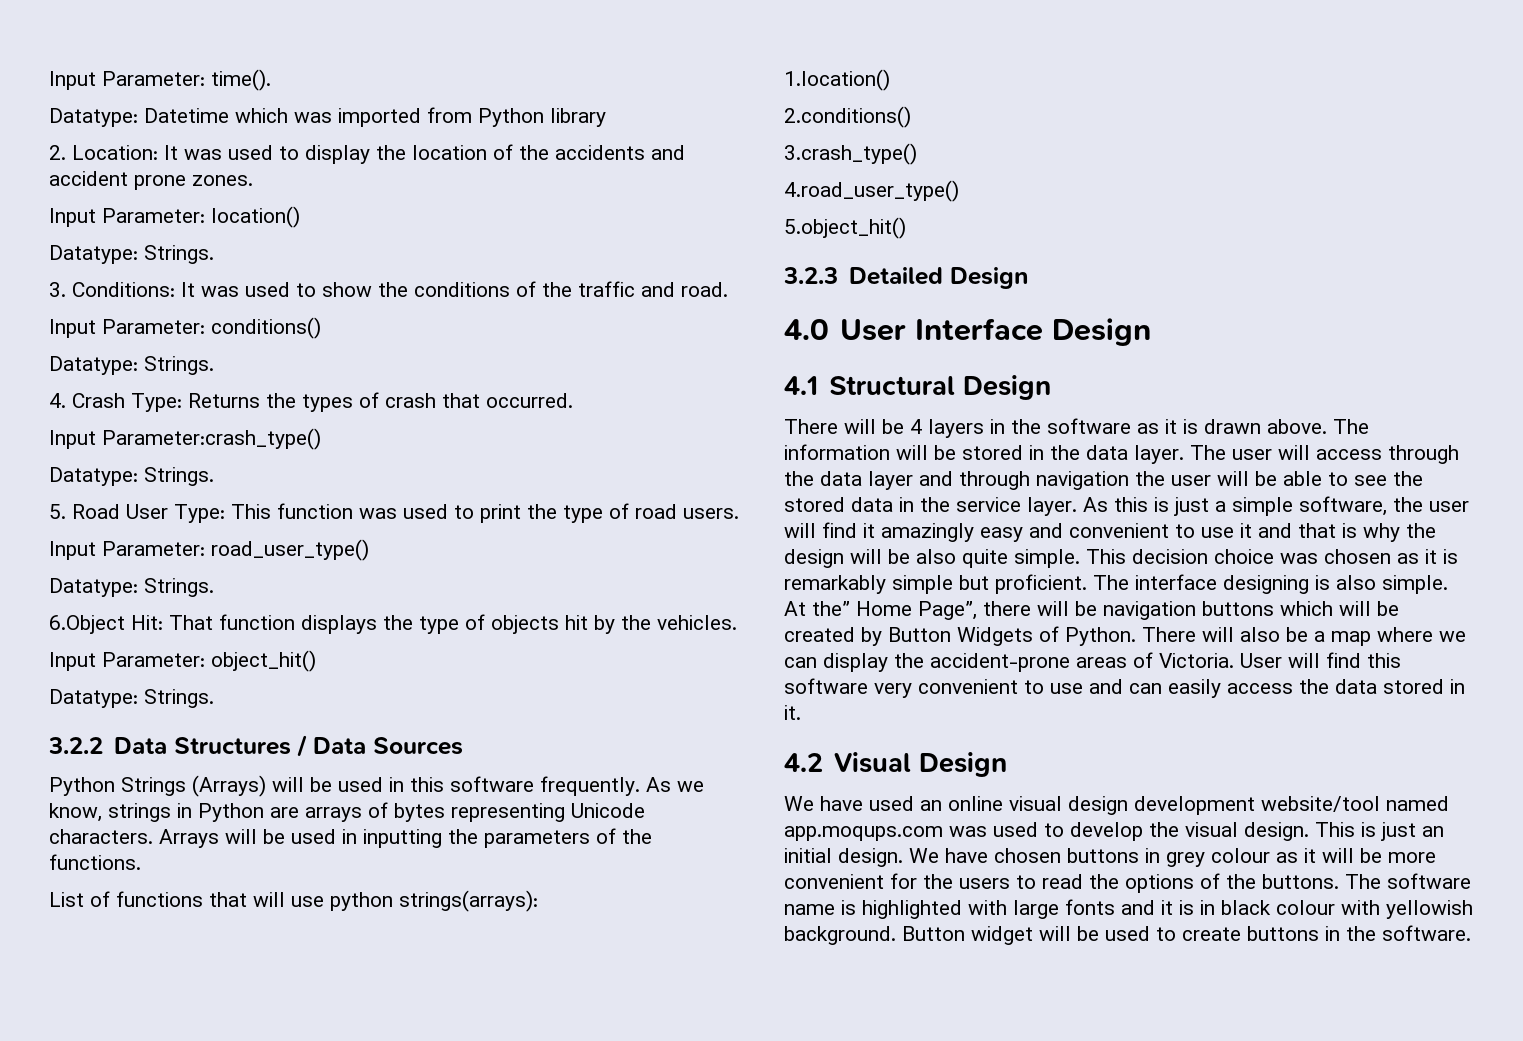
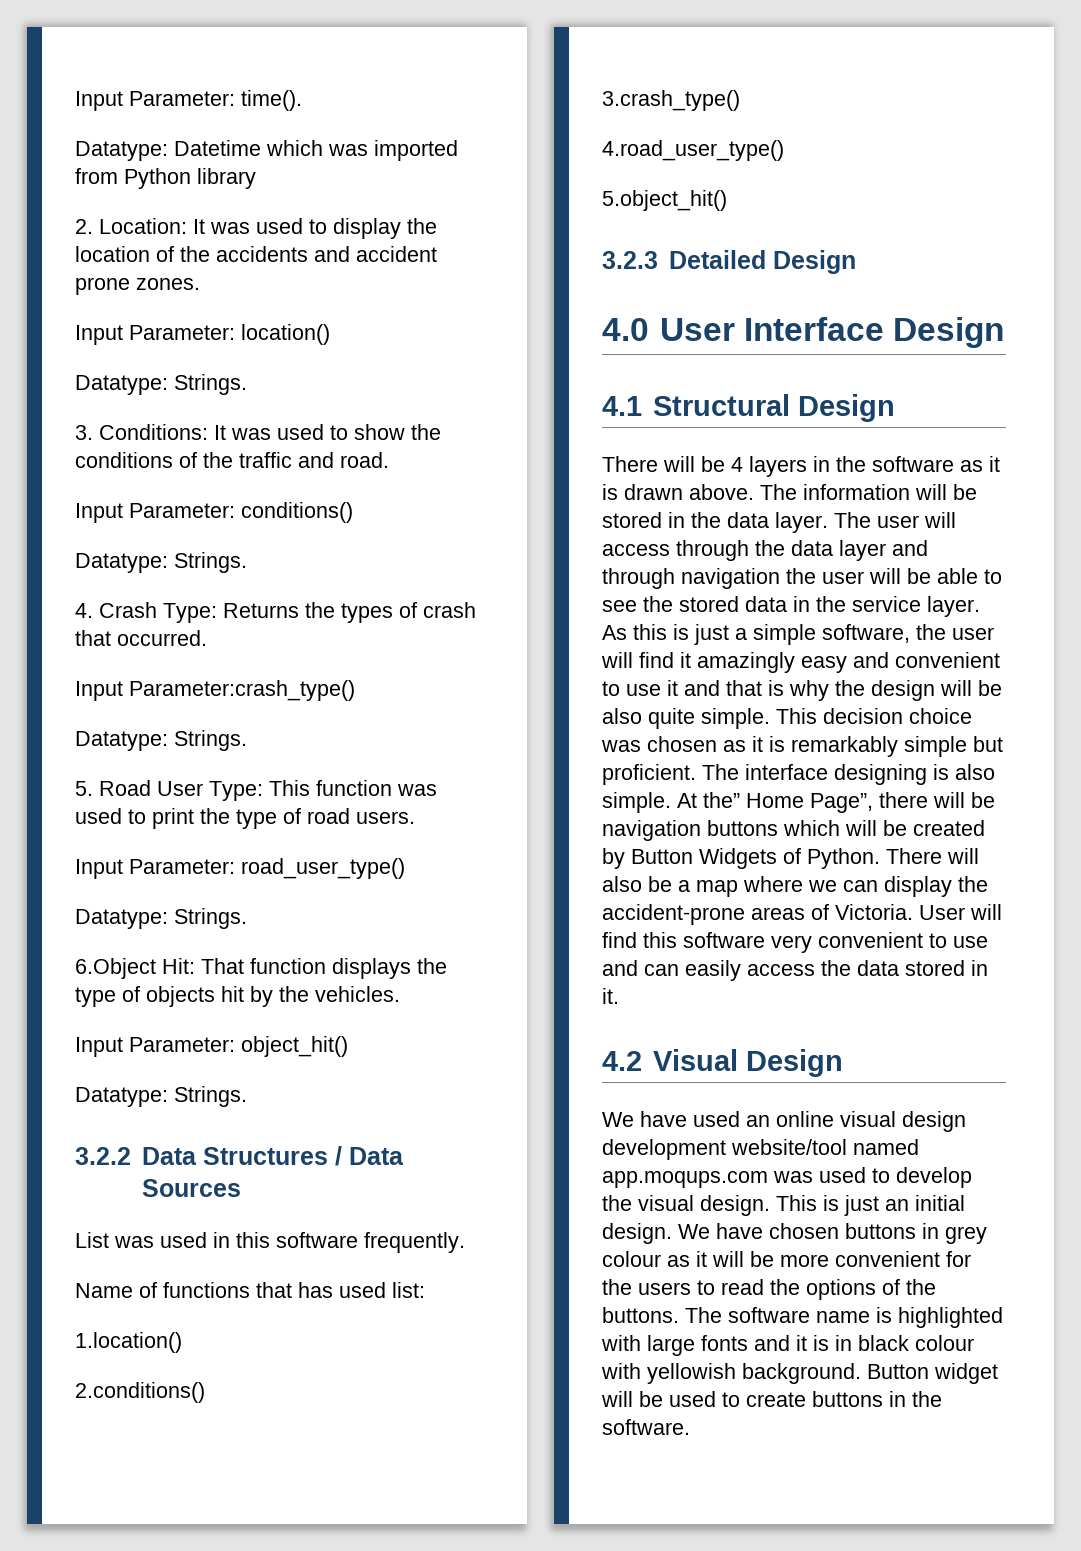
- Python Strings (Arrays) will be used in this software frequently. As we know, strings in Python are arrays of bytes representing Unicode characters. Arrays will be used in inputting the parameters of the functions.
- List of functions that will use python strings(arrays):
+ List was used in this software frequently.
+ Name of functions that has used list:

